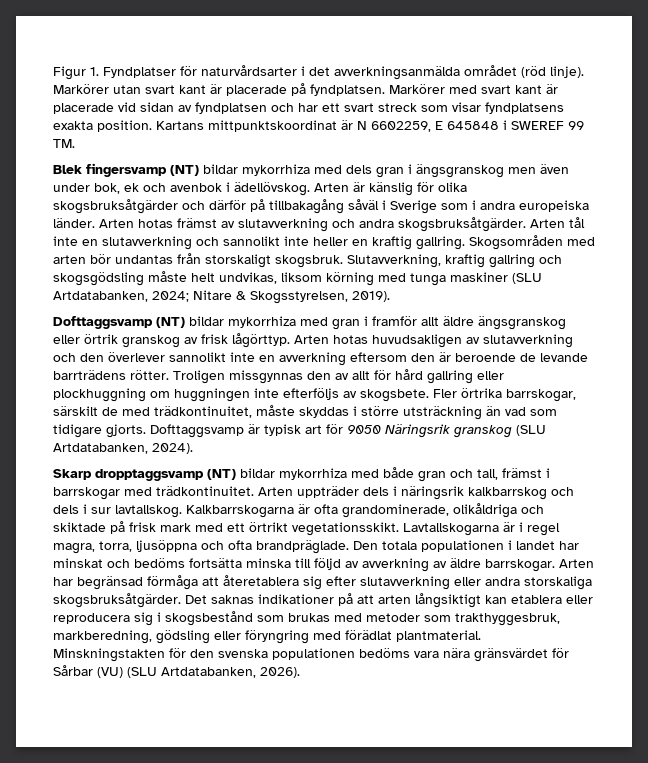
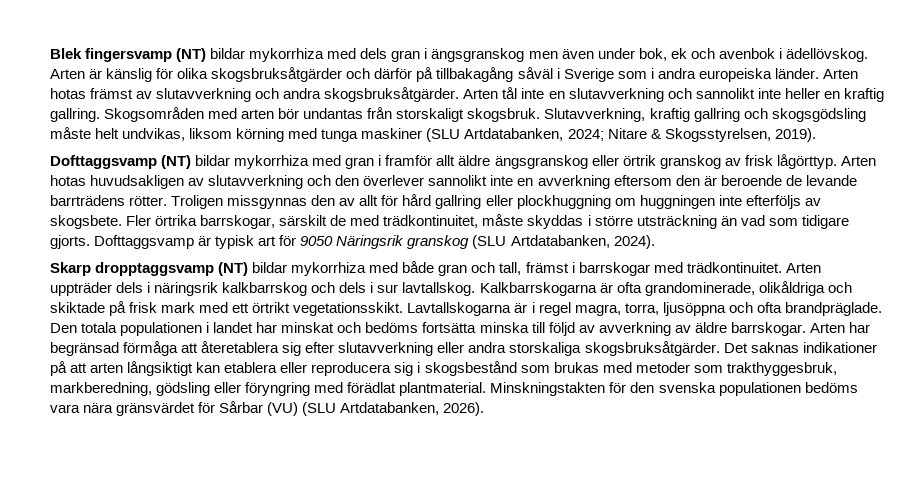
- Figur 1. Fyndplatser för naturvårdsarter i det avverkningsanmälda området (röd linje). Markörer utan svart kant är placerade på fyndplatsen. Markörer med svart kant är placerade vid sidan av fyndplatsen och har ett svart streck som visar fyndplatsens exakta position. Kartans mittpunktskoordinat är N 6602259, E 645848 i SWEREF 99 TM.

